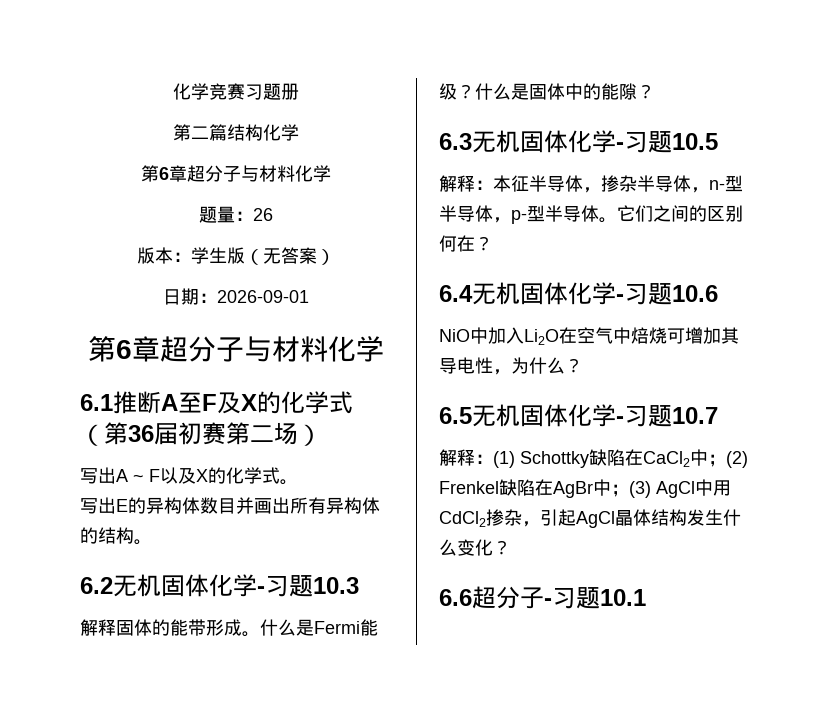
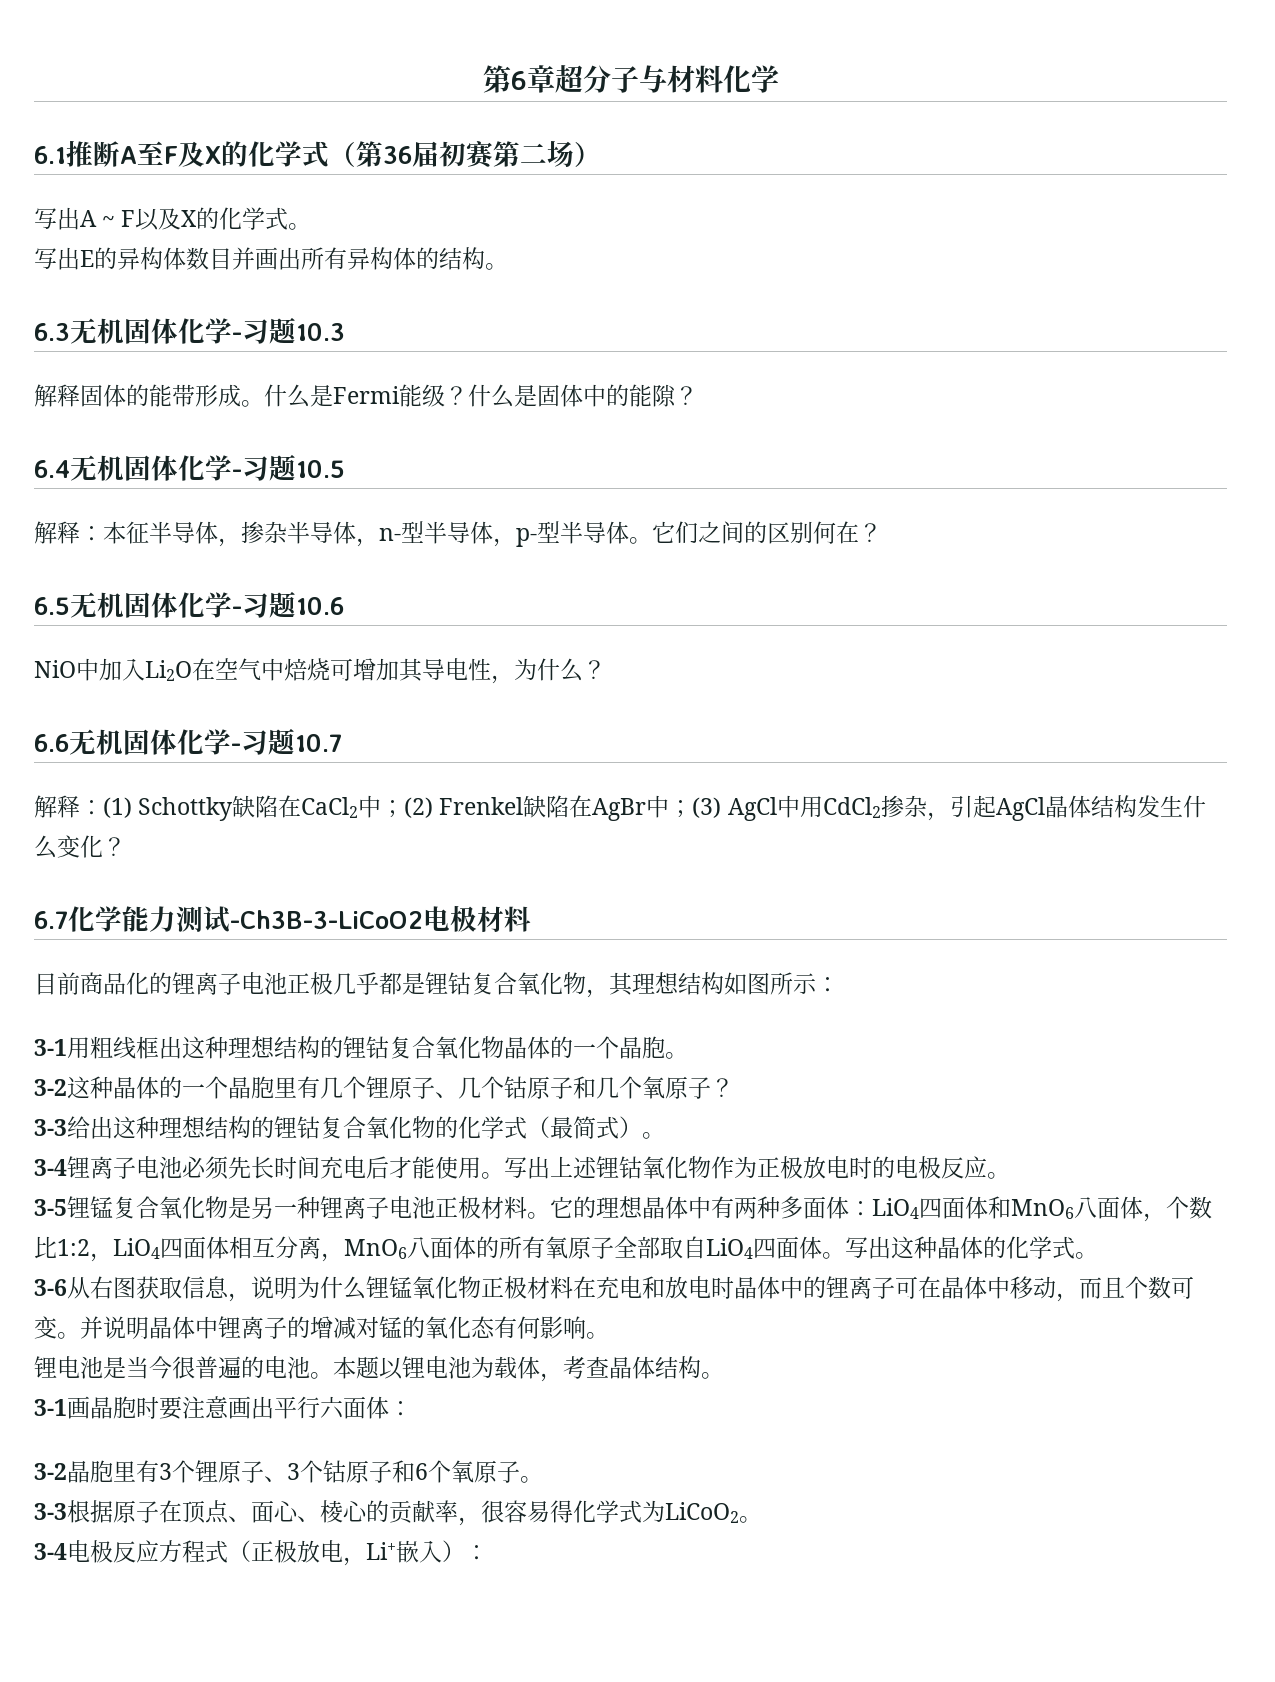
- 化学竞赛习题册
- 第二篇结构化学
- 第6章超分子与材料化学
- 题量：26
- 版本：学生版（无答案）
- 日期：2026-09-01
- 6.2无机固体化学-习题10.3
+ 6.3无机固体化学-习题10.3
- 6.3无机固体化学-习题10.5
+ 6.4无机固体化学-习题10.5
- 6.4无机固体化学-习题10.6
+ 6.5无机固体化学-习题10.6
- 6.5无机固体化学-习题10.7
+ 6.6无机固体化学-习题10.7
- 6.6超分子-习题10.1
+ 6.7化学能力测试-Ch3B-3-LiCoO2电极材料
+ 目前商品化的锂离子电池正极几乎都是锂钴复合氧化物，其理想结构如图所示：
+ 3-1用粗线框出这种理想结构的锂钴复合氧化物晶体的一个晶胞。
+ 3-2这种晶体的一个晶胞里有几个锂原子、几个钴原子和几个氧原子？
+ 3-3给出这种理想结构的锂钴复合氧化物的化学式（最简式）。
+ 3-4锂离子电池必须先长时间充电后才能使用。写出上述锂钴氧化物作为正极放电时的电极反应。
+ 3-5锂锰复合氧化物是另一种锂离子电池正极材料。它的理想晶体中有两种多面体：LiO4四面体和MnO6八面体，个数比1:2，LiO4四面体相互分离，MnO6八面体的所有氧原子全部取自LiO4四面体。写出这种晶体的化学式。
+ 3-6从右图获取信息，说明为什么锂锰氧化物正极材料在充电和放电时晶体中的锂离子可在晶体中移动，而且个数可变。并说明晶体中锂离子的增减对锰的氧化态有何影响。
+ 锂电池是当今很普遍的电池。本题以锂电池为载体，考查晶体结构。
+ 3-1画晶胞时要注意画出平行六面体：
+ 3-2晶胞里有3个锂原子、3个钴原子和6个氧原子。
+ 3-3根据原子在顶点、面心、棱心的贡献率，很容易得化学式为LiCoO2。
+ 3-4电极反应方程式（正极放电，Li+嵌入）：

